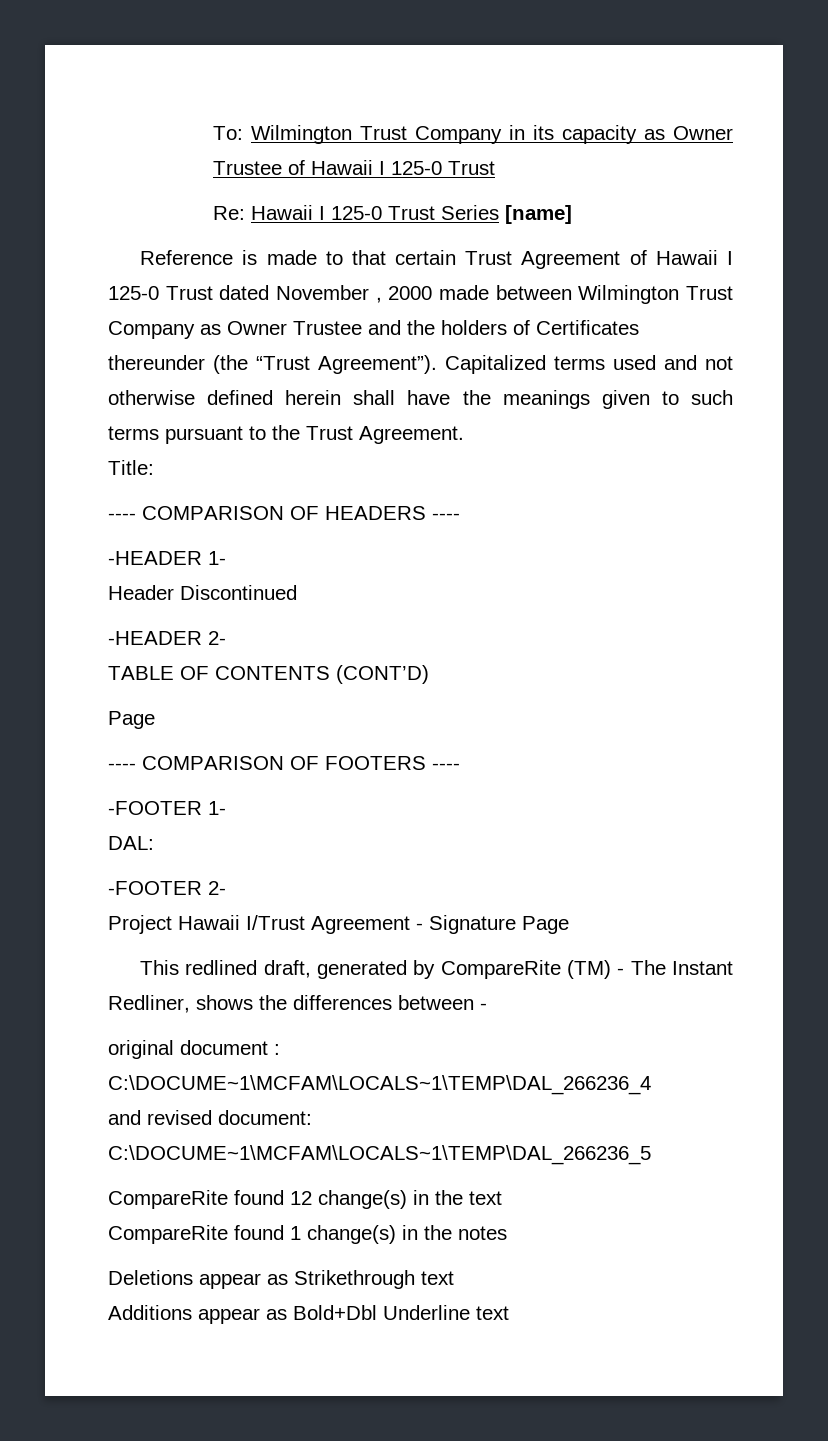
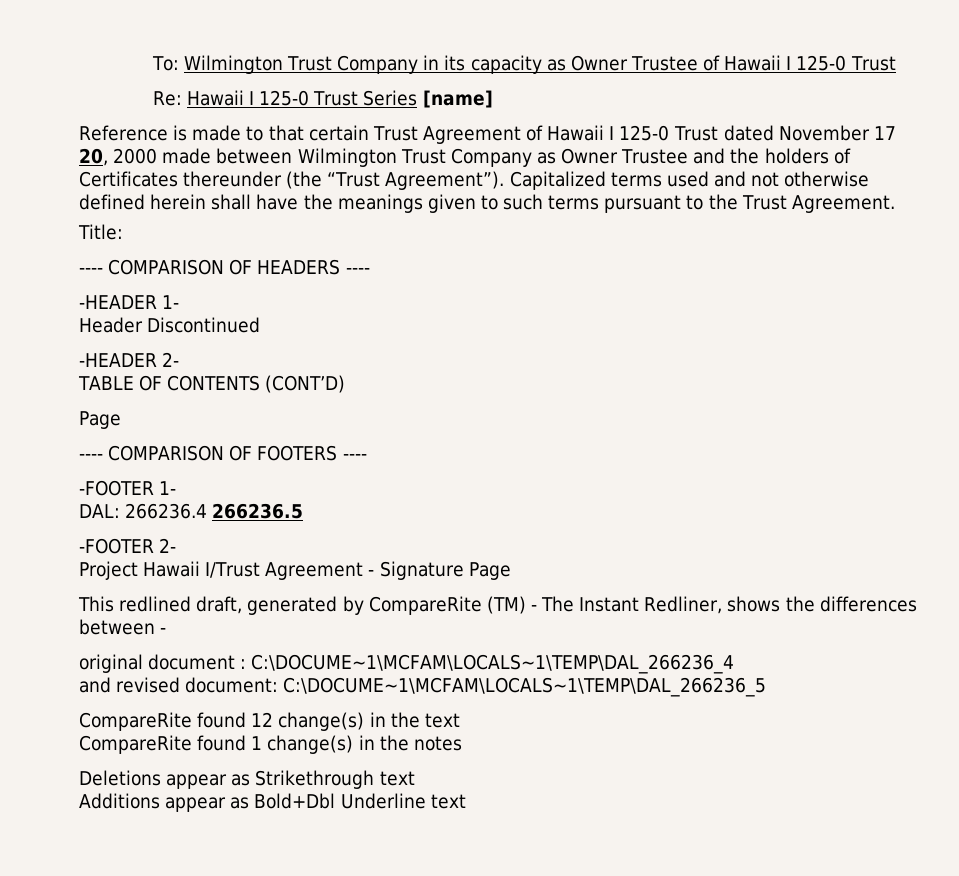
- Reference is made to that certain Trust Agreement of Hawaii I 125-0 Trust dated November , 2000 made between Wilmington Trust Company as Owner Trustee and the holders of Certificates thereunder (the “Trust Agreement”).
+ Reference is made to that certain Trust Agreement of Hawaii I 125-0 Trust dated November 17 20, 2000 made between Wilmington Trust Company as Owner Trustee and the holders of Certificates thereunder (the “Trust Agreement”).
- DAL:
+ DAL: 266236.4 266236.5

